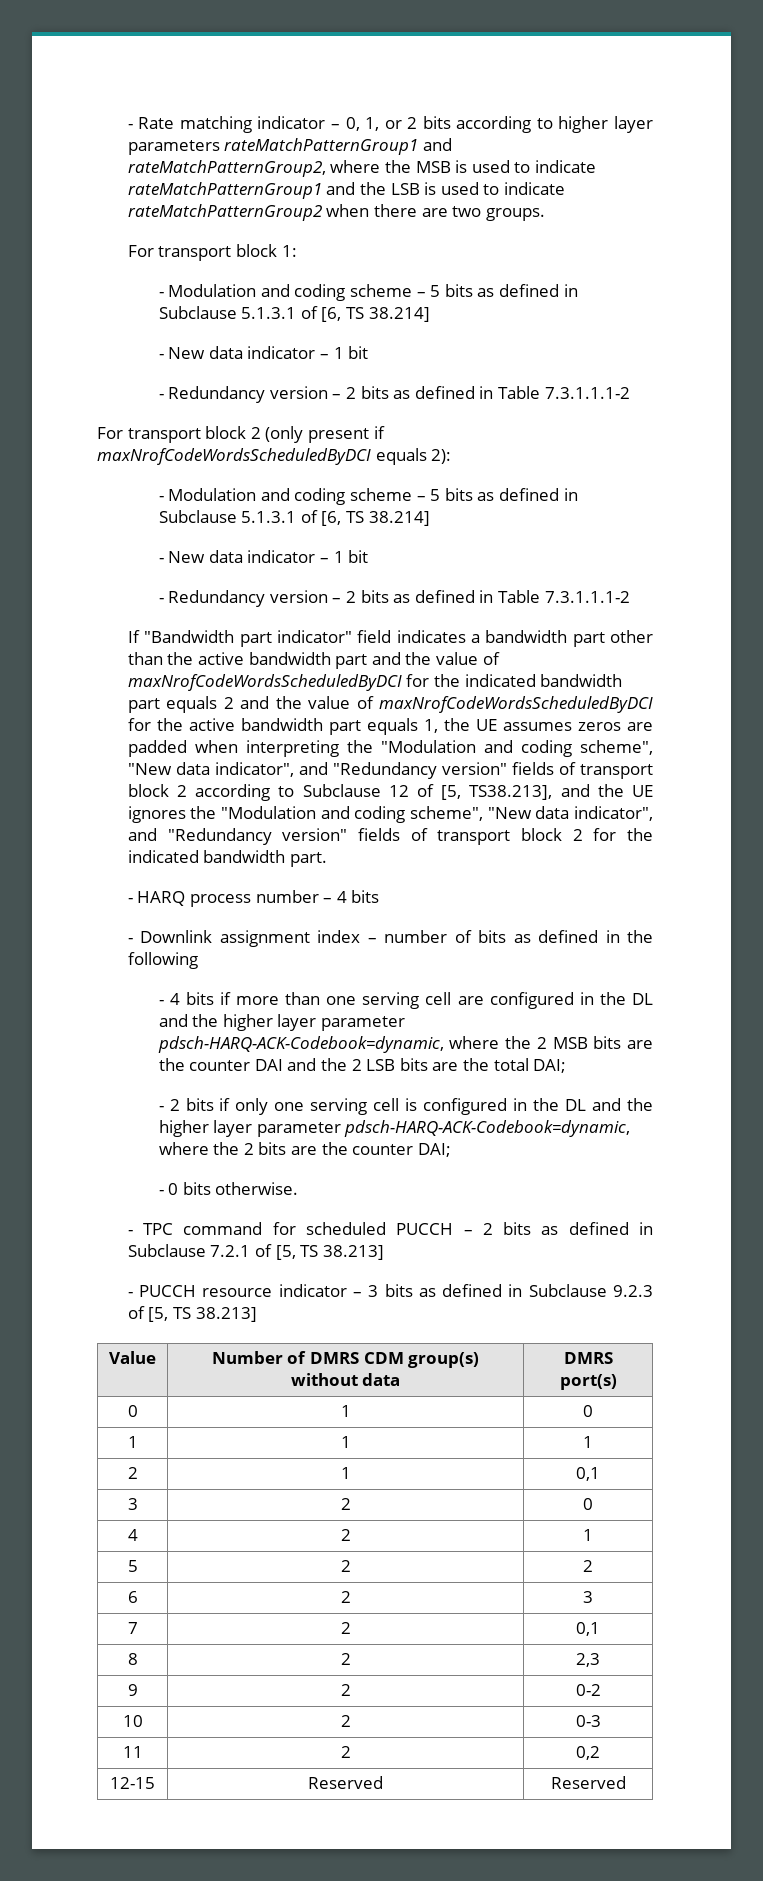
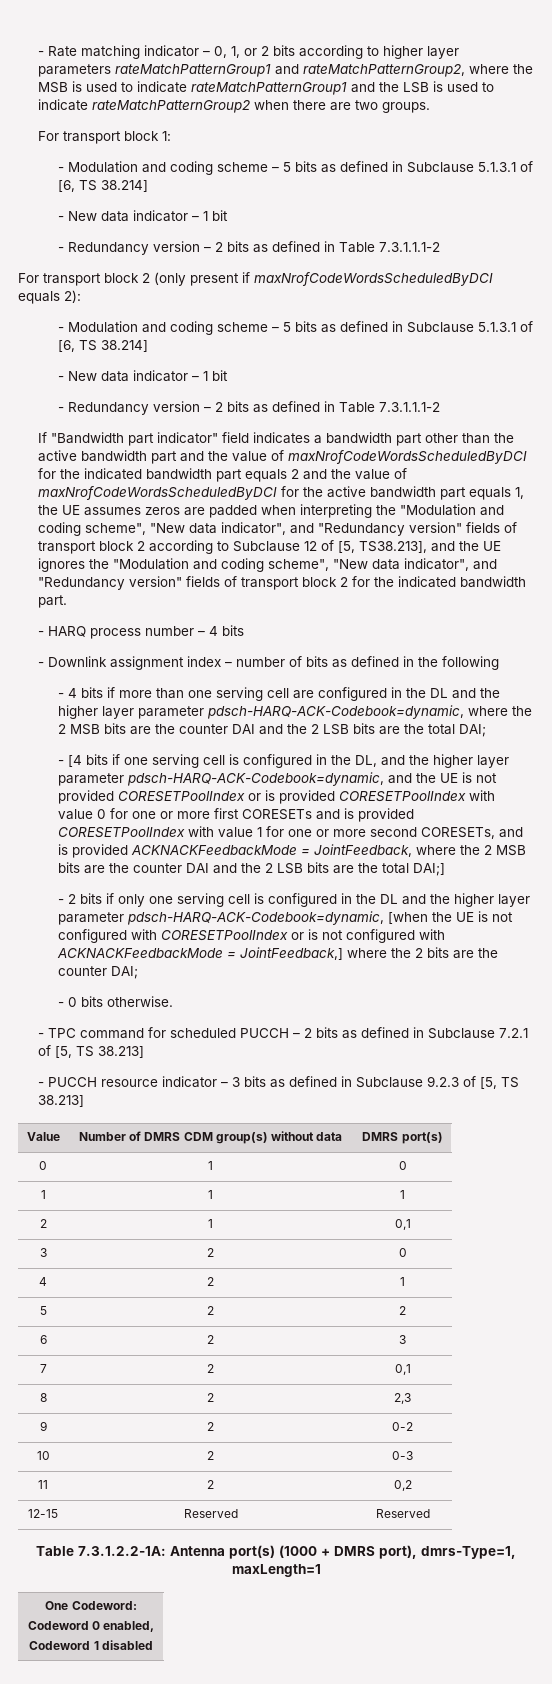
+ - [4 bits if one serving cell is configured in the DL, and the higher layer parameter pdsch-HARQ-ACK-Codebook=dynamic, and the UE is not provided CORESETPoolIndex or is provided CORESETPoolIndex with value 0 for one or more first CORESETs and is provided CORESETPoolIndex with value 1 for one or more second CORESETs, and is provided ACKNACKFeedbackMode = JointFeedback, where the 2 MSB bits are the counter DAI and the 2 LSB bits are the total DAI;]
- - 2 bits if only one serving cell is configured in the DL and the higher layer parameter pdsch-HARQ-ACK-Codebook=dynamic, where the 2 bits are the counter DAI;
+ - 2 bits if only one serving cell is configured in the DL and the higher layer parameter pdsch-HARQ-ACK-Codebook=dynamic, [when the UE is not configured with CORESETPoolIndex or is not configured with ACKNACKFeedbackMode = JointFeedback,] where the 2 bits are the counter DAI;
+ Table 7.3.1.2.2-1A: Antenna port(s) (1000 + DMRS port), dmrs-Type=1, maxLength=1
+ One Codeword:
+ Codeword 0 enabled,
+ Codeword 1 disabled

